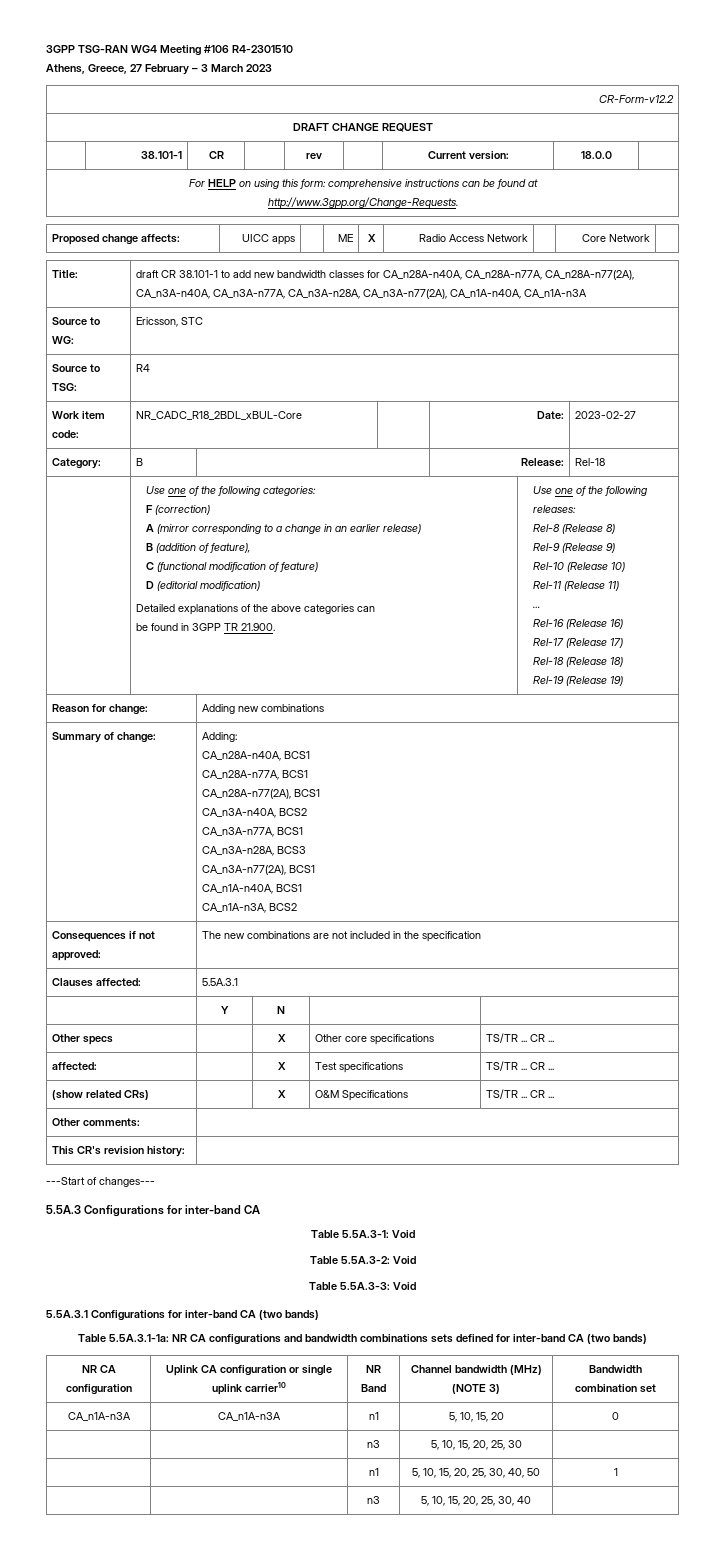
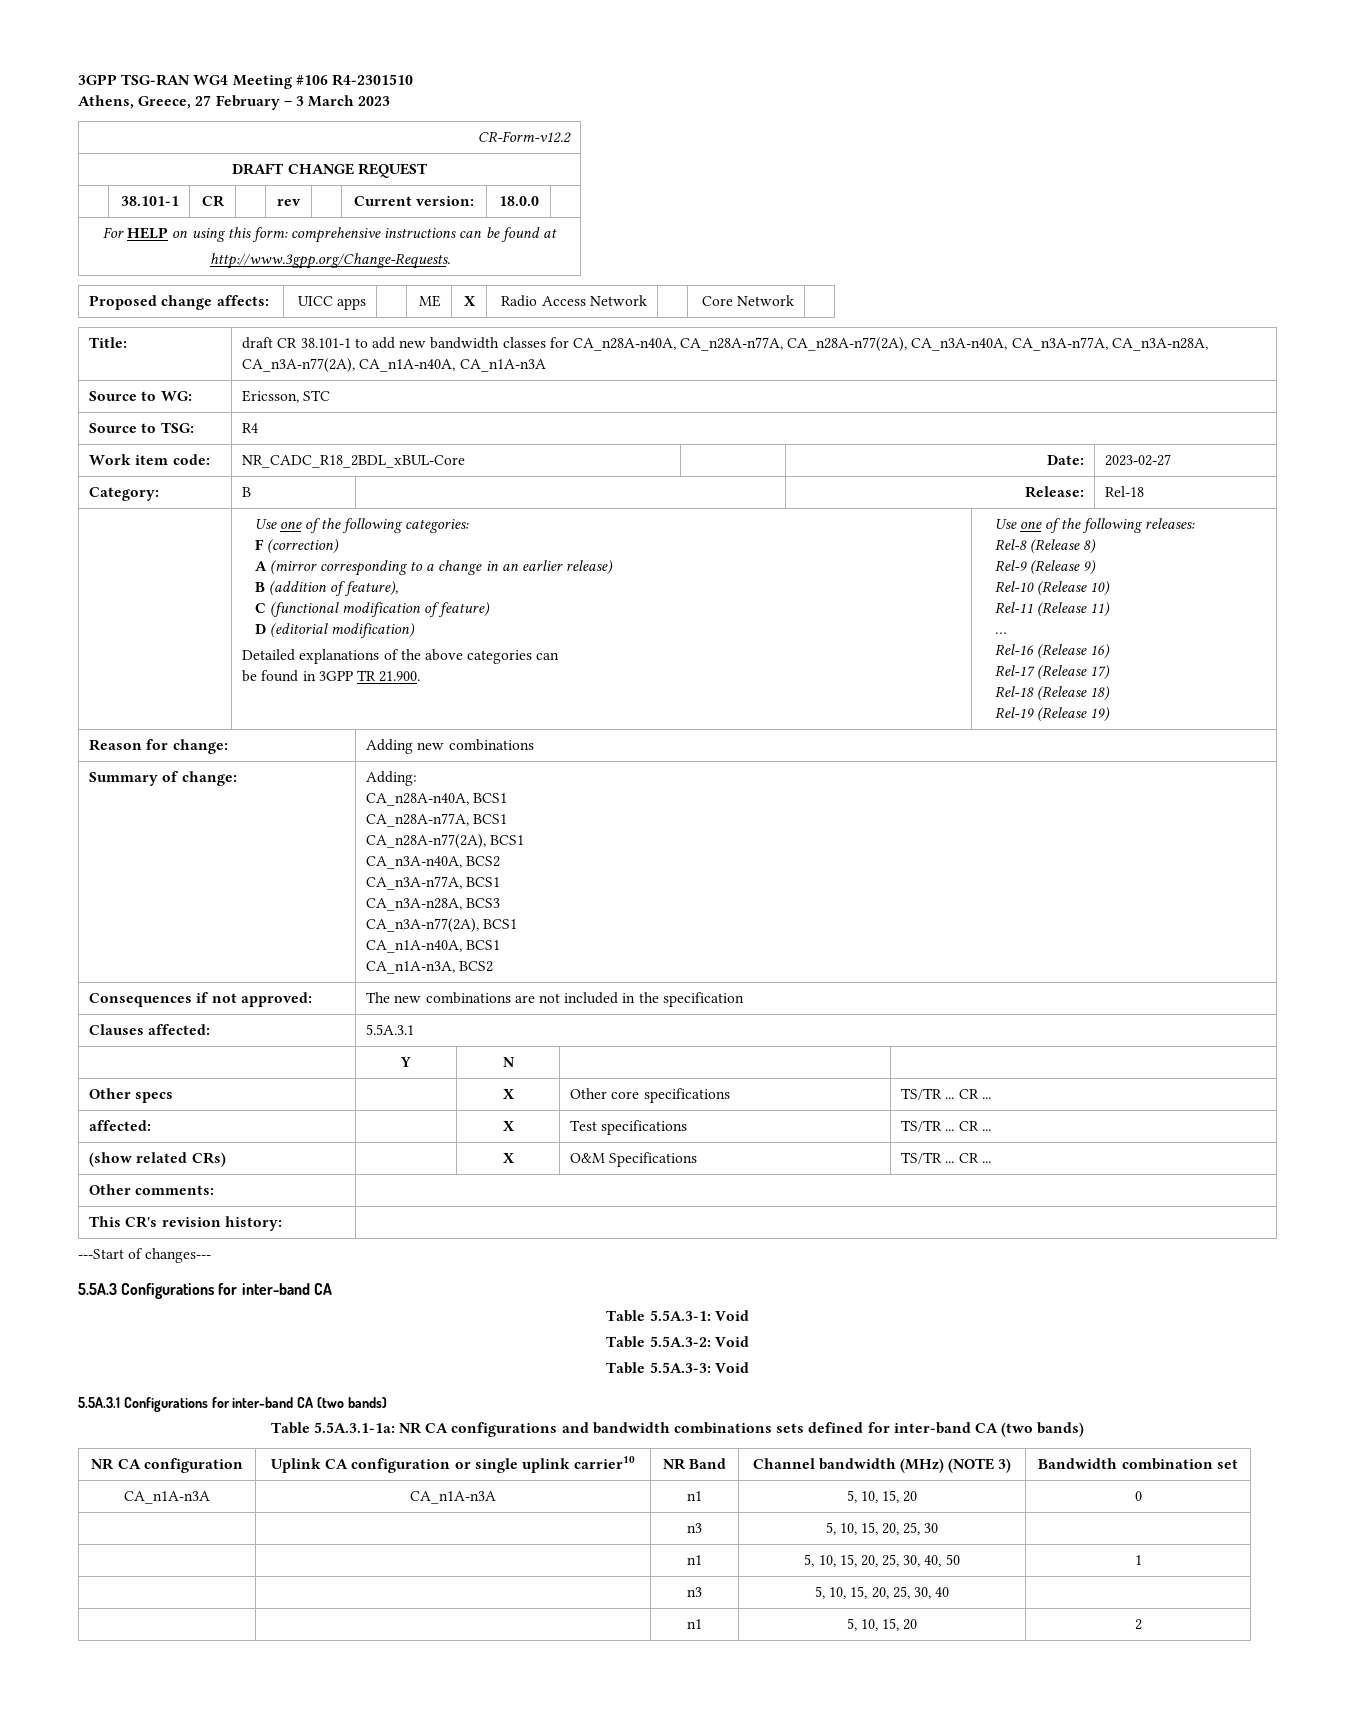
+ | | n1 | 5, 10, 15, 20 | 2

